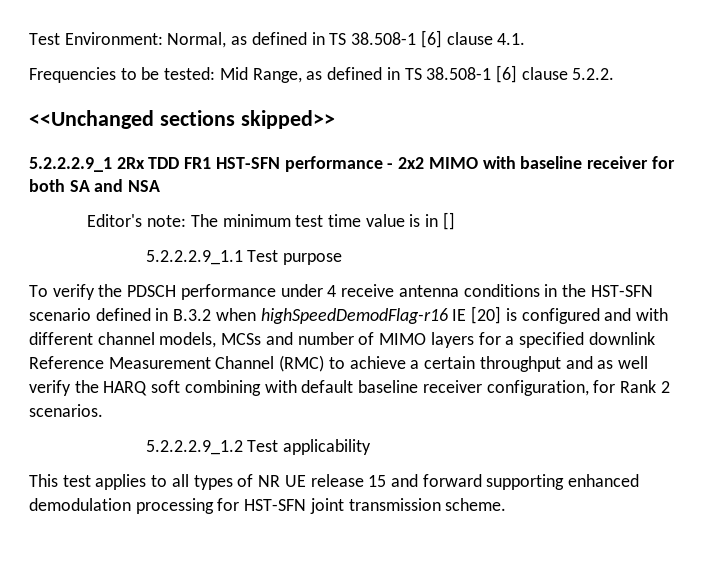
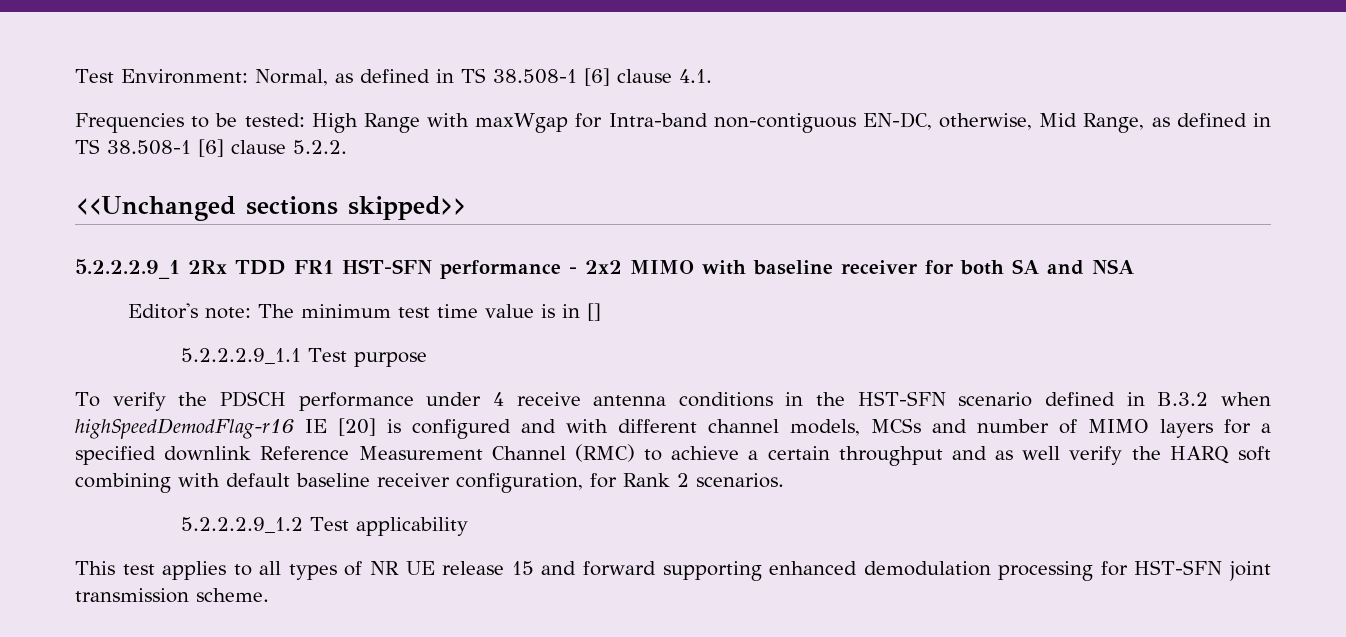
- Frequencies to be tested: Mid Range, as defined in TS 38.508-1 [6] clause 5.2.2.
+ Frequencies to be tested: High Range with maxWgap for Intra-band non-contiguous EN-DC, otherwise, Mid Range, as defined in TS 38.508-1 [6] clause 5.2.2.

